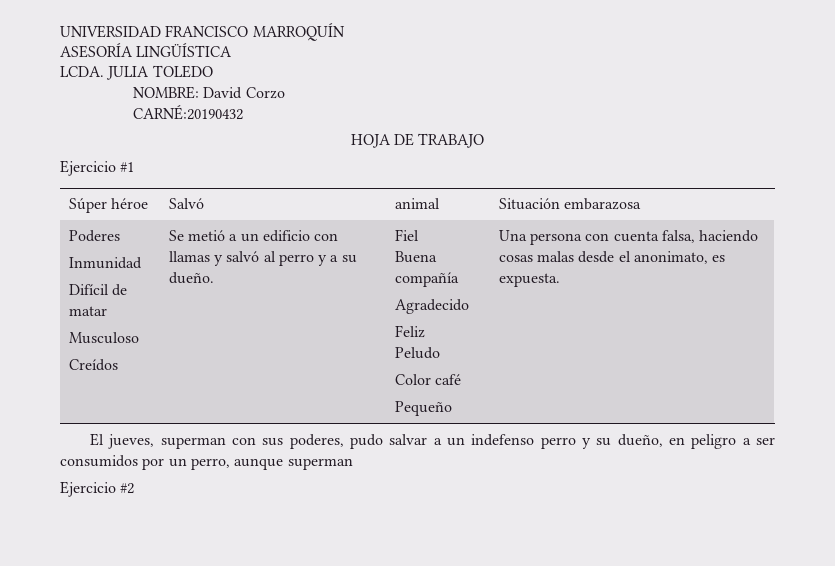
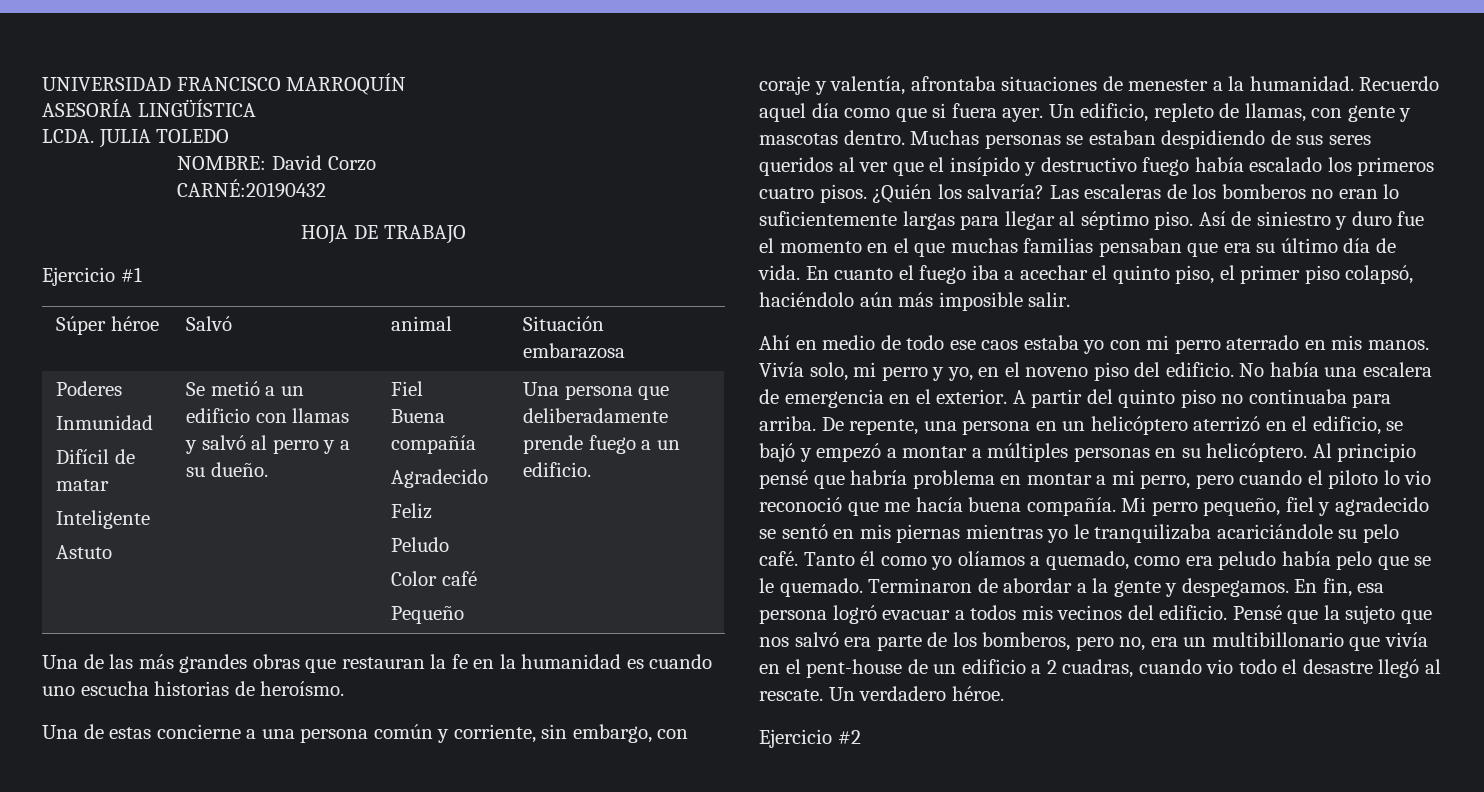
- Musculoso
- Creídos
+ Inteligente
+ Astuto
- Una persona con cuenta falsa, haciendo cosas malas desde el anonimato, es expuesta.
- El jueves, superman con sus poderes, pudo salvar a un indefenso perro y su dueño, en peligro a ser consumidos por un perro, aunque superman
+ Una persona que deliberadamente prende fuego a un edificio.
+ Una de las más grandes obras que restauran la fe en la humanidad es cuando uno escucha historias de heroísmo.
+ Una de estas concierne a una persona común y corriente, sin embargo, con coraje y valentía, afrontaba situaciones de menester a la humanidad. Recuerdo aquel día como que si fuera ayer. Un edificio, repleto de llamas, con gente y mascotas dentro. Muchas personas se estaban despidiendo de sus seres queridos al ver que el insípido y destructivo fuego había escalado los primeros cuatro pisos. ¿Quién los salvaría? Las escaleras de los bomberos no eran lo suficientemente largas para llegar al séptimo piso. Así de siniestro y duro fue el momento en el que muchas familias pensaban que era su último día de vida. En cuanto el fuego iba a acechar el quinto piso, el primer piso colapsó, haciéndolo aún más imposible salir.
+ Ahí en medio de todo ese caos estaba yo con mi perro aterrado en mis manos. Vivía solo, mi perro y yo, en el noveno piso del edificio. No había una escalera de emergencia en el exterior. A partir del quinto piso no continuaba para arriba. De repente, una persona en un helicóptero aterrizó en el edificio, se bajó y empezó a montar a múltiples personas en su helicóptero. Al principio pensé que habría problema en montar a mi perro, pero cuando el piloto lo vio reconoció que me hacía buena compañía. Mi perro pequeño, fiel y agradecido se sentó en mis piernas mientras yo le tranquilizaba acariciándole su pelo café. Tanto él como yo olíamos a quemado, como era peludo había pelo que se le quemado. Terminaron de abordar a la gente y despegamos. En fin, esa persona logró evacuar a todos mis vecinos del edificio. Pensé que la sujeto que nos salvó era parte de los bomberos, pero no, era un multibillonario que vivía en el pent-house de un edificio a 2 cuadras, cuando vio todo el desastre llegó al rescate. Un verdadero héroe.

